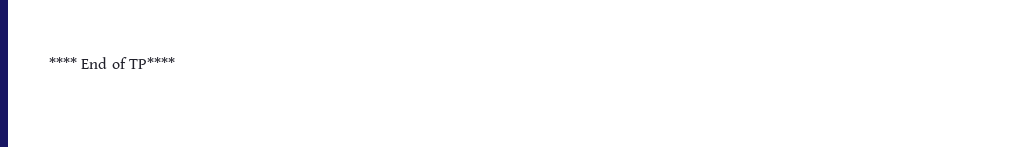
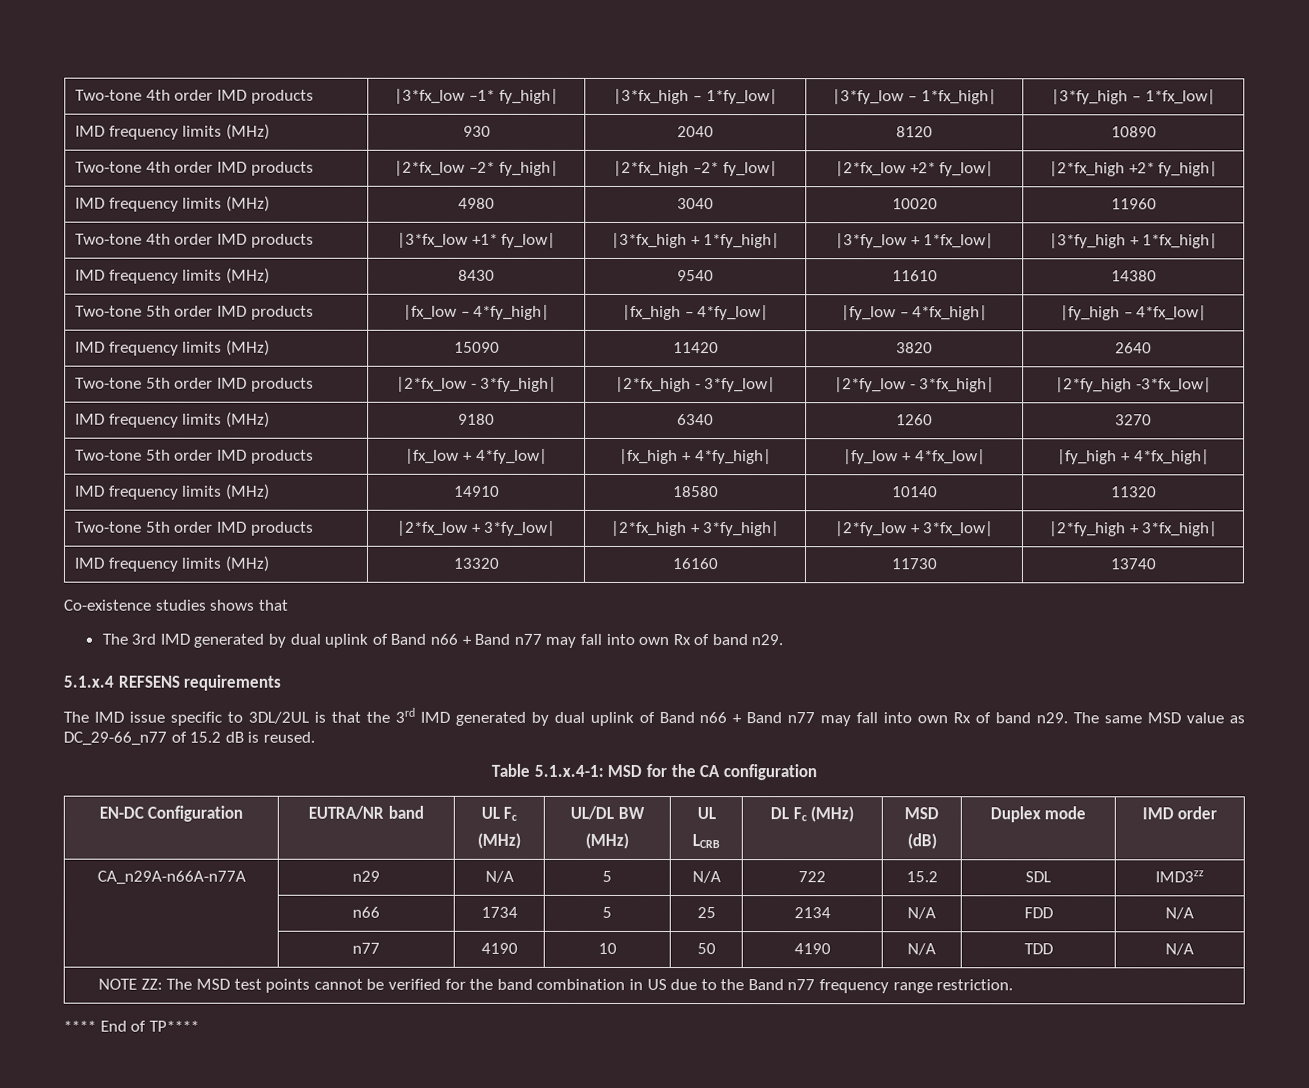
+ Two-tone 4th order IMD products | |3*fx_low –1* fy_high| | |3*fx_high – 1*fy_low| | |3*fy_low – 1*fx_high| | |3*fy_high – 1*fx_low|
+ IMD frequency limits (MHz) | 930 | 2040 | 8120 | 10890
+ Two-tone 4th order IMD products | |2*fx_low –2* fy_high| | |2*fx_high –2* fy_low| | |2*fx_low +2* fy_low| | |2*fx_high +2* fy_high|
+ IMD frequency limits (MHz) | 4980 | 3040 | 10020 | 11960
+ Two-tone 4th order IMD products | |3*fx_low +1* fy_low| | |3*fx_high + 1*fy_high| | |3*fy_low + 1*fx_low| | |3*fy_high + 1*fx_high|
+ IMD frequency limits (MHz) | 8430 | 9540 | 11610 | 14380
+ Two-tone 5th order IMD products | |fx_low – 4*fy_high| | |fx_high – 4*fy_low| | |fy_low – 4*fx_high| | |fy_high – 4*fx_low|
+ IMD frequency limits (MHz) | 15090 | 11420 | 3820 | 2640
+ Two-tone 5th order IMD products | |2*fx_low - 3*fy_high| | |2*fx_high - 3*fy_low| | |2*fy_low - 3*fx_high| | |2*fy_high -3*fx_low|
+ IMD frequency limits (MHz) | 9180 | 6340 | 1260 | 3270
+ Two-tone 5th order IMD products | |fx_low + 4*fy_low| | |fx_high + 4*fy_high| | |fy_low + 4*fx_low| | |fy_high + 4*fx_high|
+ IMD frequency limits (MHz) | 14910 | 18580 | 10140 | 11320
+ Two-tone 5th order IMD products | |2*fx_low + 3*fy_low| | |2*fx_high + 3*fy_high| | |2*fy_low + 3*fx_low| | |2*fy_high + 3*fx_high|
+ IMD frequency limits (MHz) | 13320 | 16160 | 11730 | 13740
+ Co-existence studies shows that
+ The 3rd IMD generated by dual uplink of Band n66 + Band n77 may fall into own Rx of band n29.
+ 5.1.x.4 REFSENS requirements
+ The IMD issue specific to 3DL/2UL is that the 3rd IMD generated by dual uplink of Band n66 + Band n77 may fall into own Rx of band n29. The same MSD value as DC_29-66_n77 of 15.2 dB is reused.
+ Table 5.1.x.4-1: MSD for the CA configuration
+ EN-DC Configuration | EUTRA/NR band | UL Fc
+ (MHz) | UL/DL BW
+ (MHz) | UL
+ LCRB | DL Fc (MHz) | MSD
+ (dB) | Duplex mode | IMD order
+ CA_n29A-n66A-n77A | n29 | N/A | 5 | N/A | 722 | 15.2 | SDL | IMD3zz
+ | n66 | 1734 | 5 | 25 | 2134 | N/A | FDD | N/A
+ | n77 | 4190 | 10 | 50 | 4190 | N/A | TDD | N/A
+ NOTE ZZ: The MSD test points cannot be verified for the band combination in US due to the Band n77 frequency range restriction.

